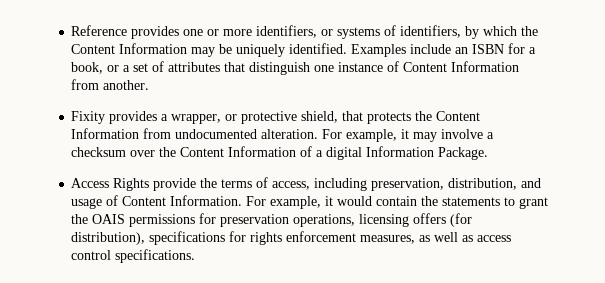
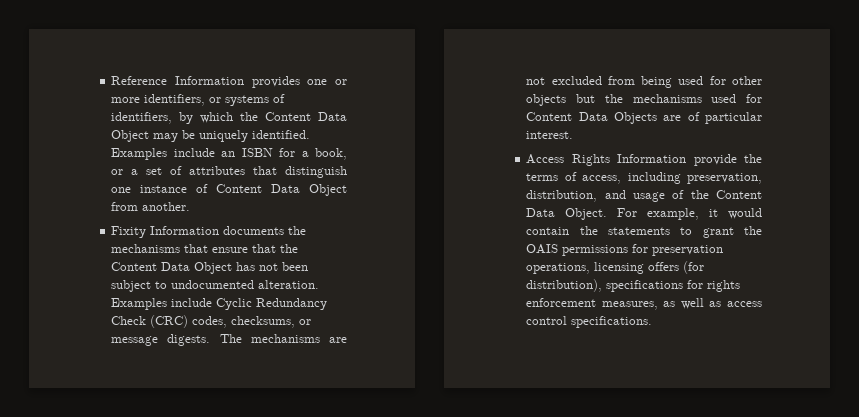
- Reference provides one or more identifiers, or systems of identifiers, by which the Content Information may be uniquely identified.
+ Reference Information provides one or more identifiers, or systems of identifiers, by which the Content Data Object may be uniquely identified.
- Examples include an ISBN for a book, or a set of attributes that distinguish one instance of Content Information from another.
+ Examples include an ISBN for a book, or a set of attributes that distinguish one instance of Content Data Object from another.
- Fixity provides a wrapper, or protective shield, that protects the Content Information from undocumented alteration. For example, it may involve a checksum over the Content Information of a digital Information Package.
+ Fixity Information documents the mechanisms that ensure that the Content Data Object has not been subject to undocumented alteration. Examples include Cyclic Redundancy Check (CRC) codes, checksums, or message digests. The mechanisms are not excluded from being used for other objects but the mechanisms used for Content Data Objects are of particular interest.
- Access Rights provide the terms of access, including preservation, distribution, and usage of Content Information.
+ Access Rights Information provide the terms of access, including preservation, distribution, and usage of the Content Data Object.

